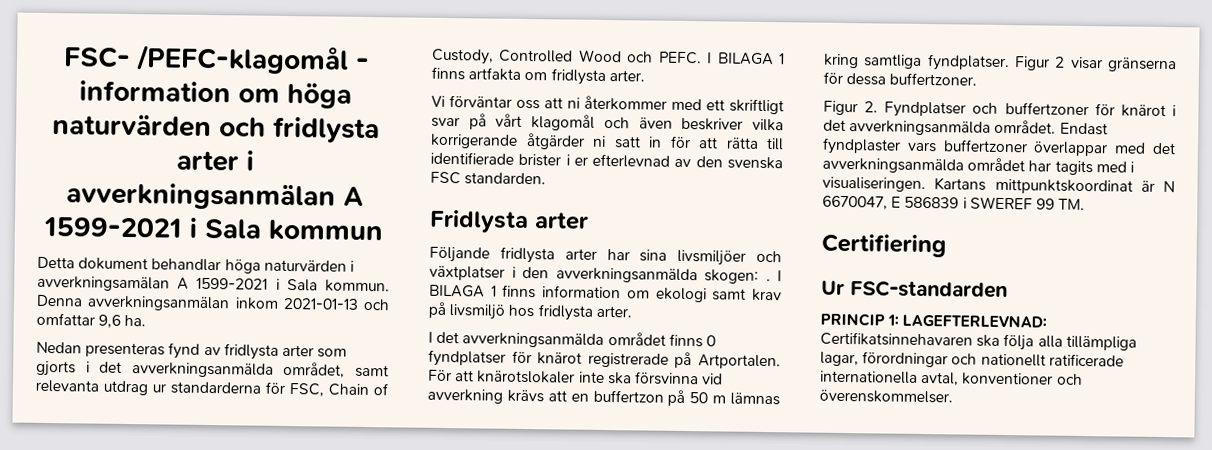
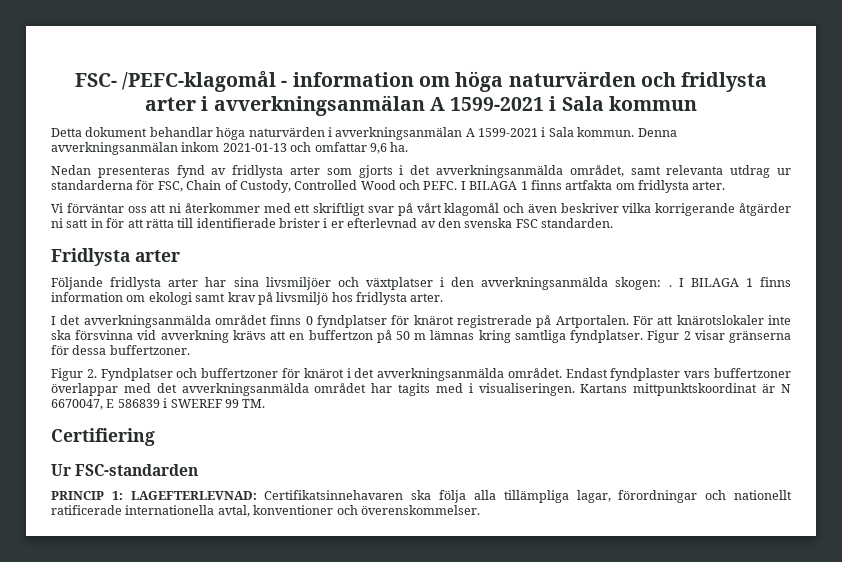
- Detta dokument behandlar höga naturvärden i avverkningsamälan A 1599-2021 i Sala kommun.
+ Detta dokument behandlar höga naturvärden i avverkningsanmälan A 1599-2021 i Sala kommun.

